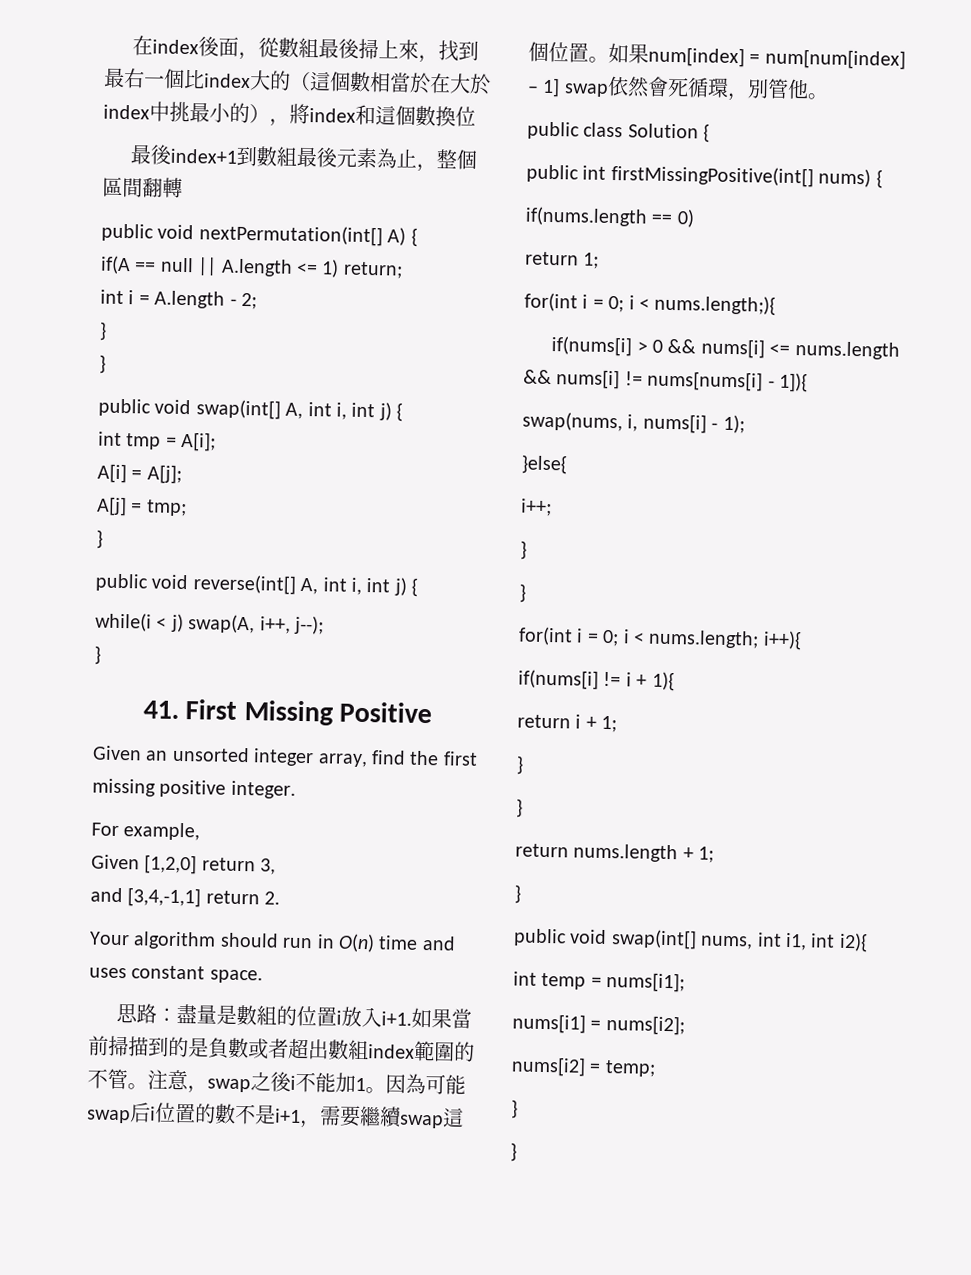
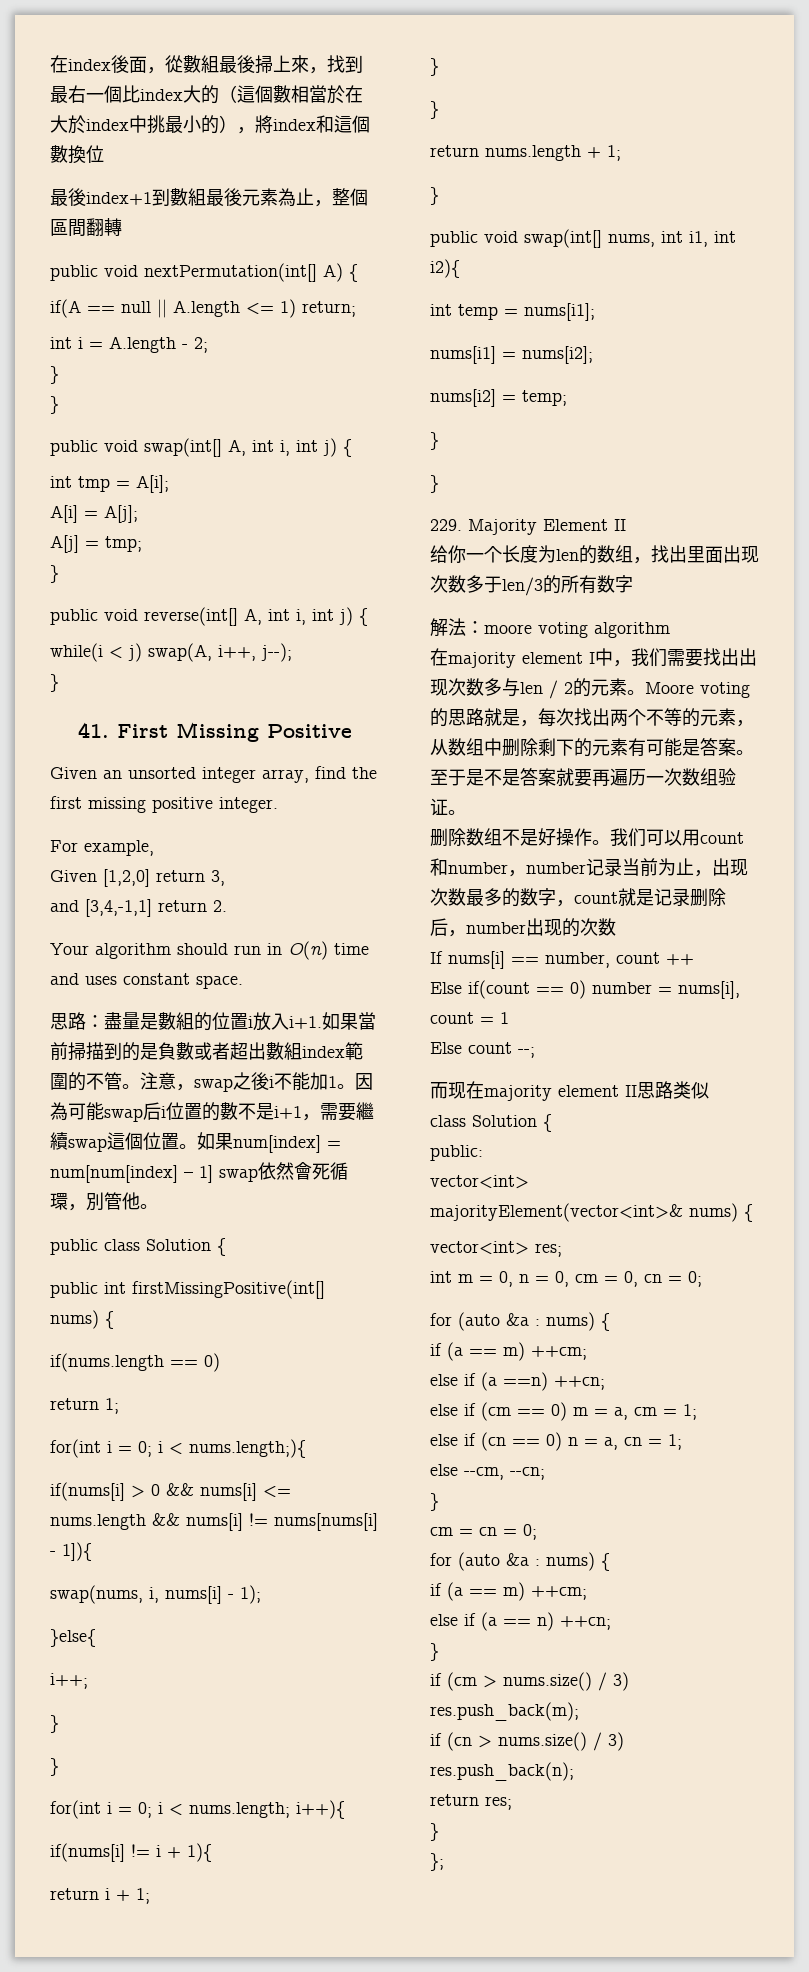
+ 229. Majority Element II
+ 给你一个长度为len的数组，找出里面出现次数多于len/3的所有数字
+ 解法：moore voting algorithm
+ 在majority element I中，我们需要找出出现次数多与len / 2的元素。Moore voting的思路就是，每次找出两个不等的元素，从数组中删除剩下的元素有可能是答案。至于是不是答案就要再遍历一次数组验证。
+ 删除数组不是好操作。我们可以用count和number，number记录当前为止，出现次数最多的数字，count就是记录删除后，number出现的次数
+ If nums[i] == number, count ++
+ Else if(count == 0) number = nums[i], count = 1
+ Else count --;
+ 而现在majority element II思路类似
+ class Solution {
+ public:
+ vector<int> majorityElement(vector<int>& nums) {
+ vector<int> res;
+ int m = 0, n = 0, cm = 0, cn = 0;
+ for (auto &a : nums) {
+ if (a == m) ++cm;
+ else if (a ==n) ++cn;
+ else if (cm == 0) m = a, cm = 1;
+ else if (cn == 0) n = a, cn = 1;
+ else --cm, --cn;
+ }
+ cm = cn = 0;
+ for (auto &a : nums) {
+ if (a == m) ++cm;
+ else if (a == n) ++cn;
+ }
+ if (cm > nums.size() / 3) res.push_back(m);
+ if (cn > nums.size() / 3) res.push_back(n);
+ return res;
+ }
+ };

